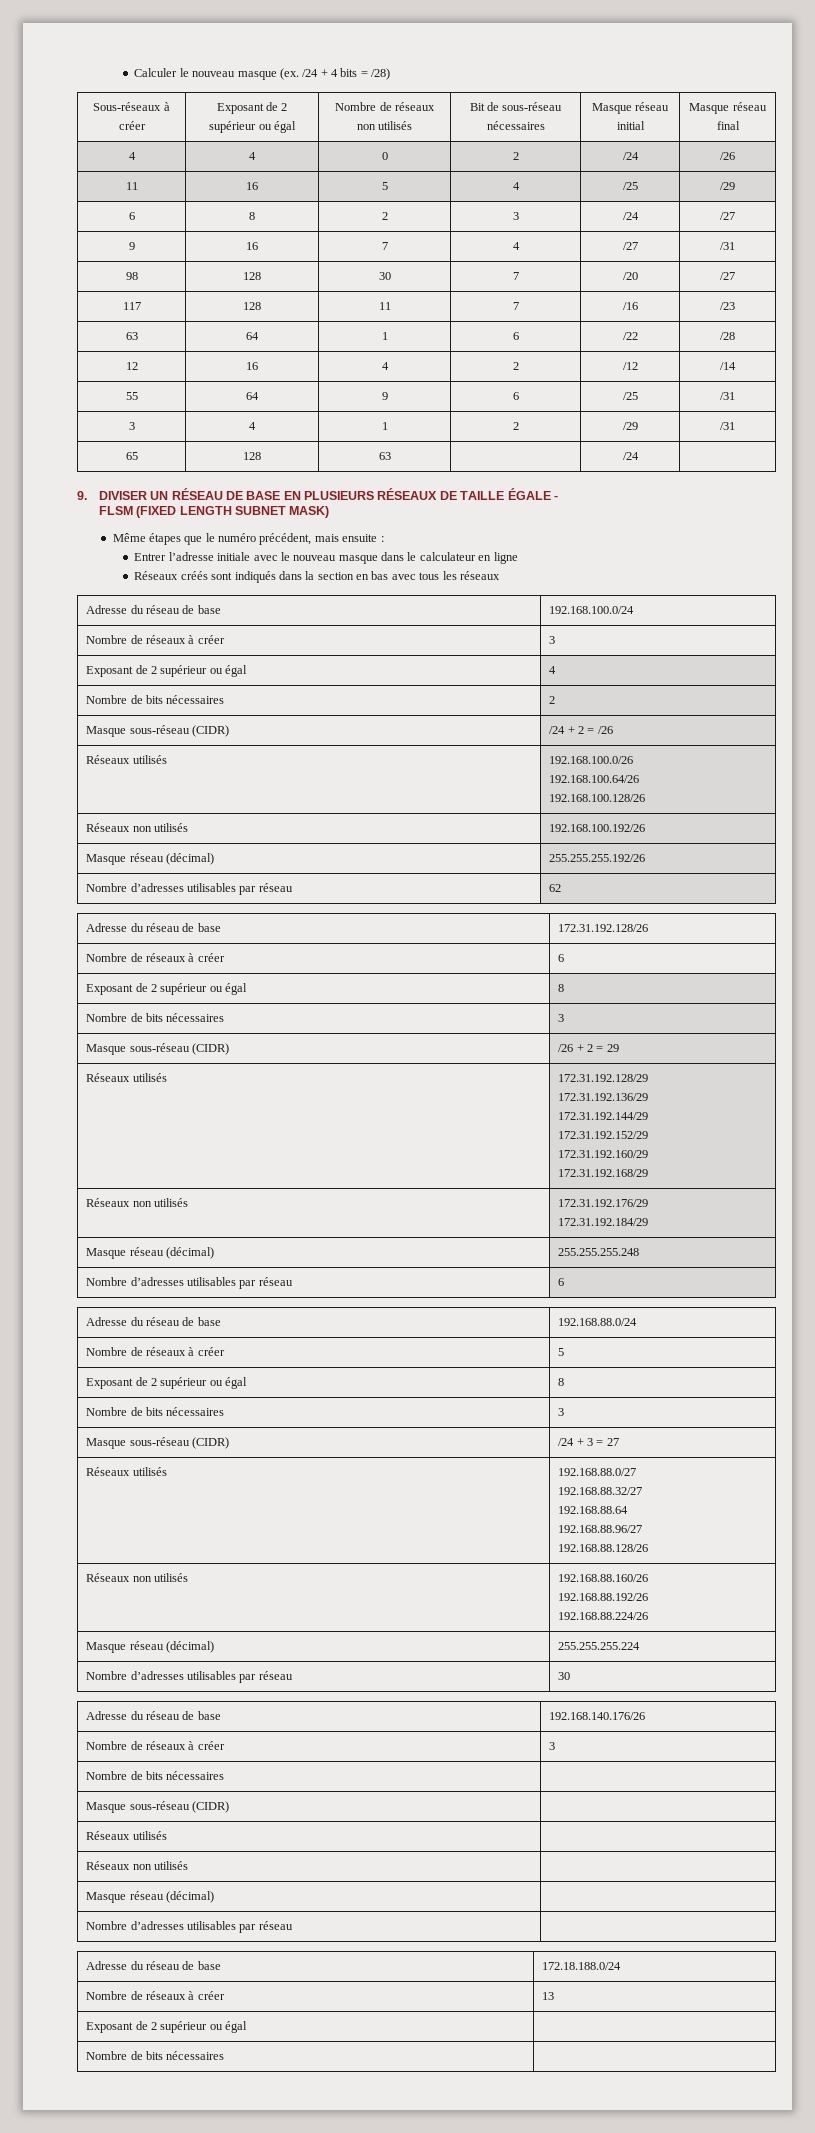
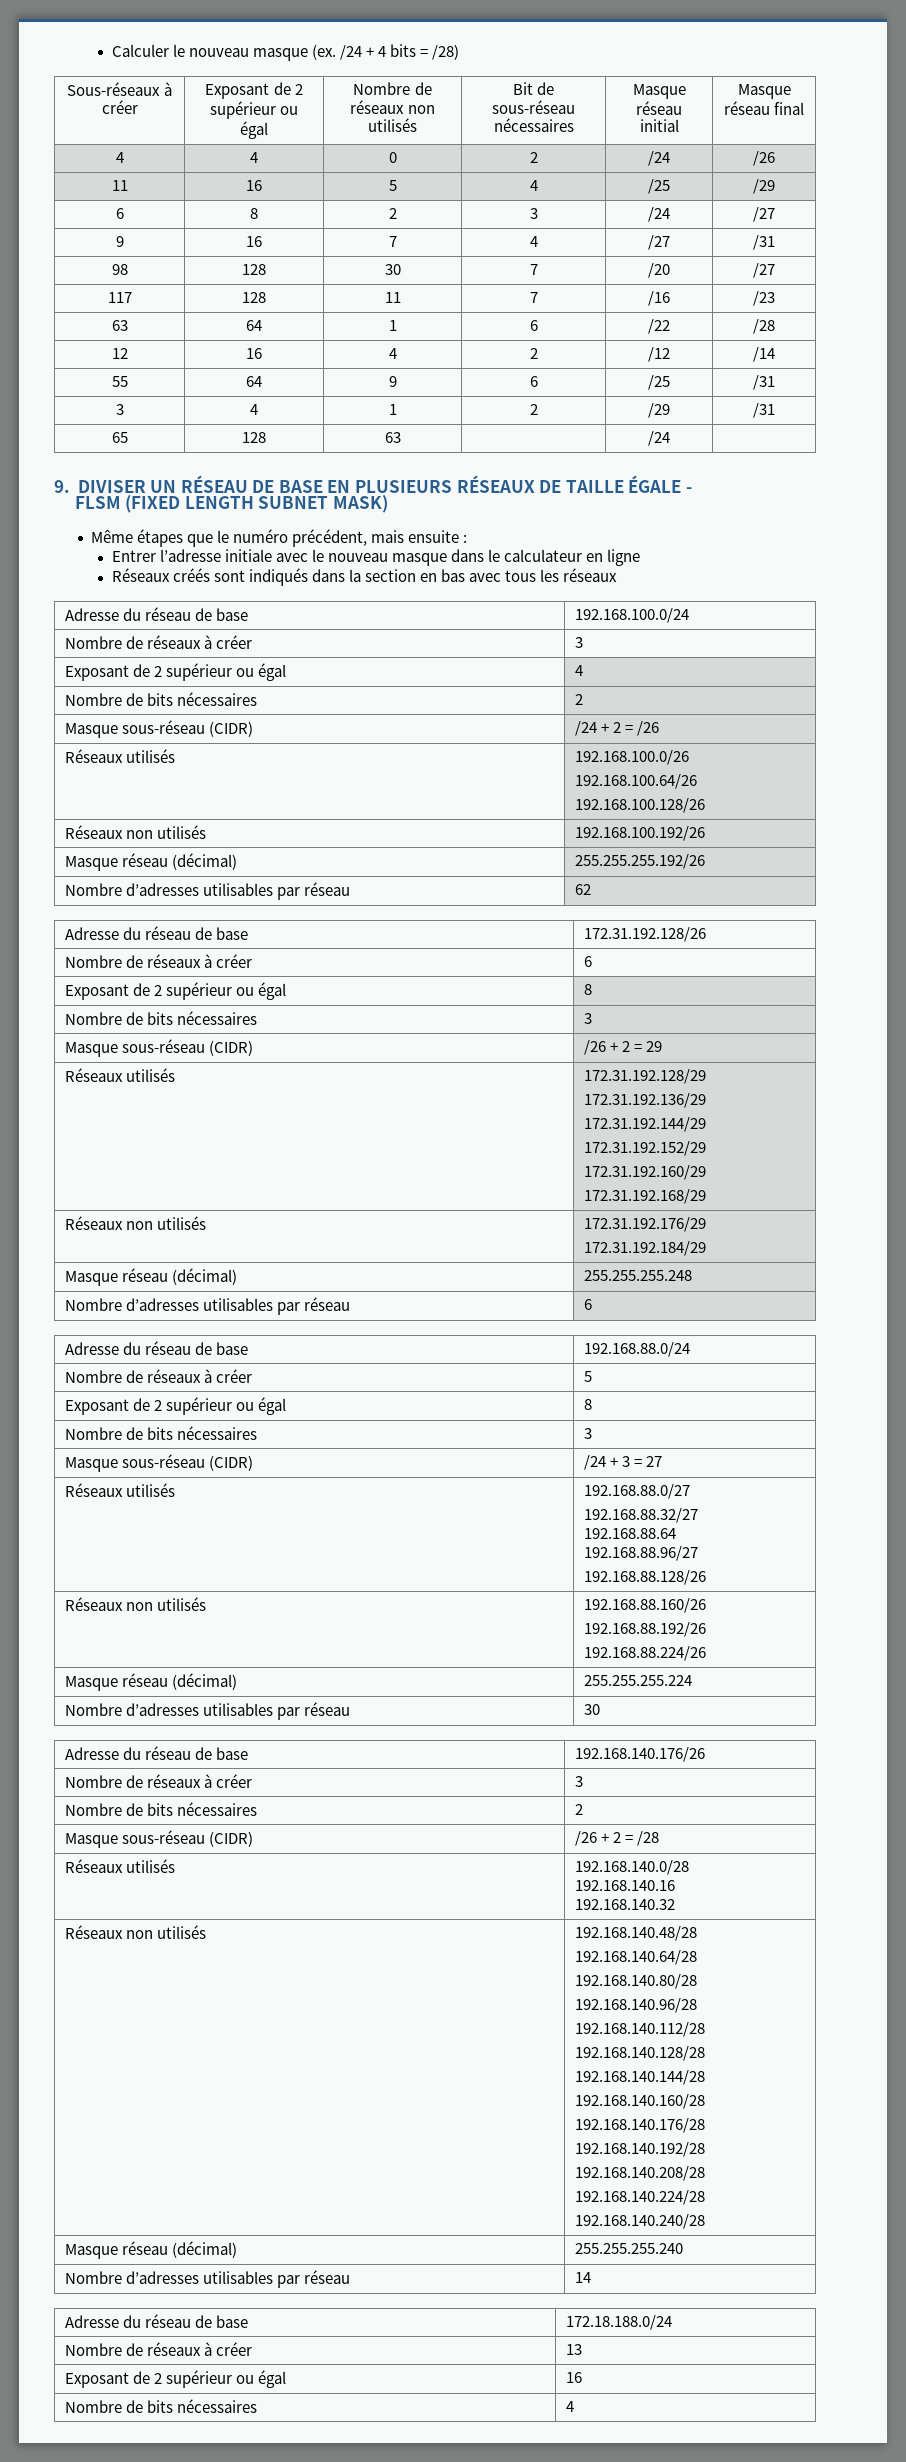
  Adresse du réseau de base | 192.168.140.176/26
  Nombre de réseaux à créer | 3
- Nombre de bits nécessaires |
- Masque sous-réseau (CIDR) |
- Réseaux utilisés |
- Réseaux non utilisés |
- Masque réseau (décimal) |
- Nombre d’adresses utilisables par réseau |
+ Nombre de bits nécessaires | 2
+ Masque sous-réseau (CIDR) | /26 + 2 = /28
+ Réseaux utilisés | 192.168.140.0/28
+ 192.168.140.16
+ 192.168.140.32
+ Réseaux non utilisés | 192.168.140.48/28
+ 192.168.140.64/28
+ 192.168.140.80/28
+ 192.168.140.96/28
+ 192.168.140.112/28
+ 192.168.140.128/28
+ 192.168.140.144/28
+ 192.168.140.160/28
+ 192.168.140.176/28
+ 192.168.140.192/28
+ 192.168.140.208/28
+ 192.168.140.224/28
+ 192.168.140.240/28
+ Masque réseau (décimal) | 255.255.255.240
+ Nombre d’adresses utilisables par réseau | 14
  Nombre de réseaux à créer | 13
- Exposant de 2 supérieur ou égal |
- Nombre de bits nécessaires |
+ Exposant de 2 supérieur ou égal | 16
+ Nombre de bits nécessaires | 4

